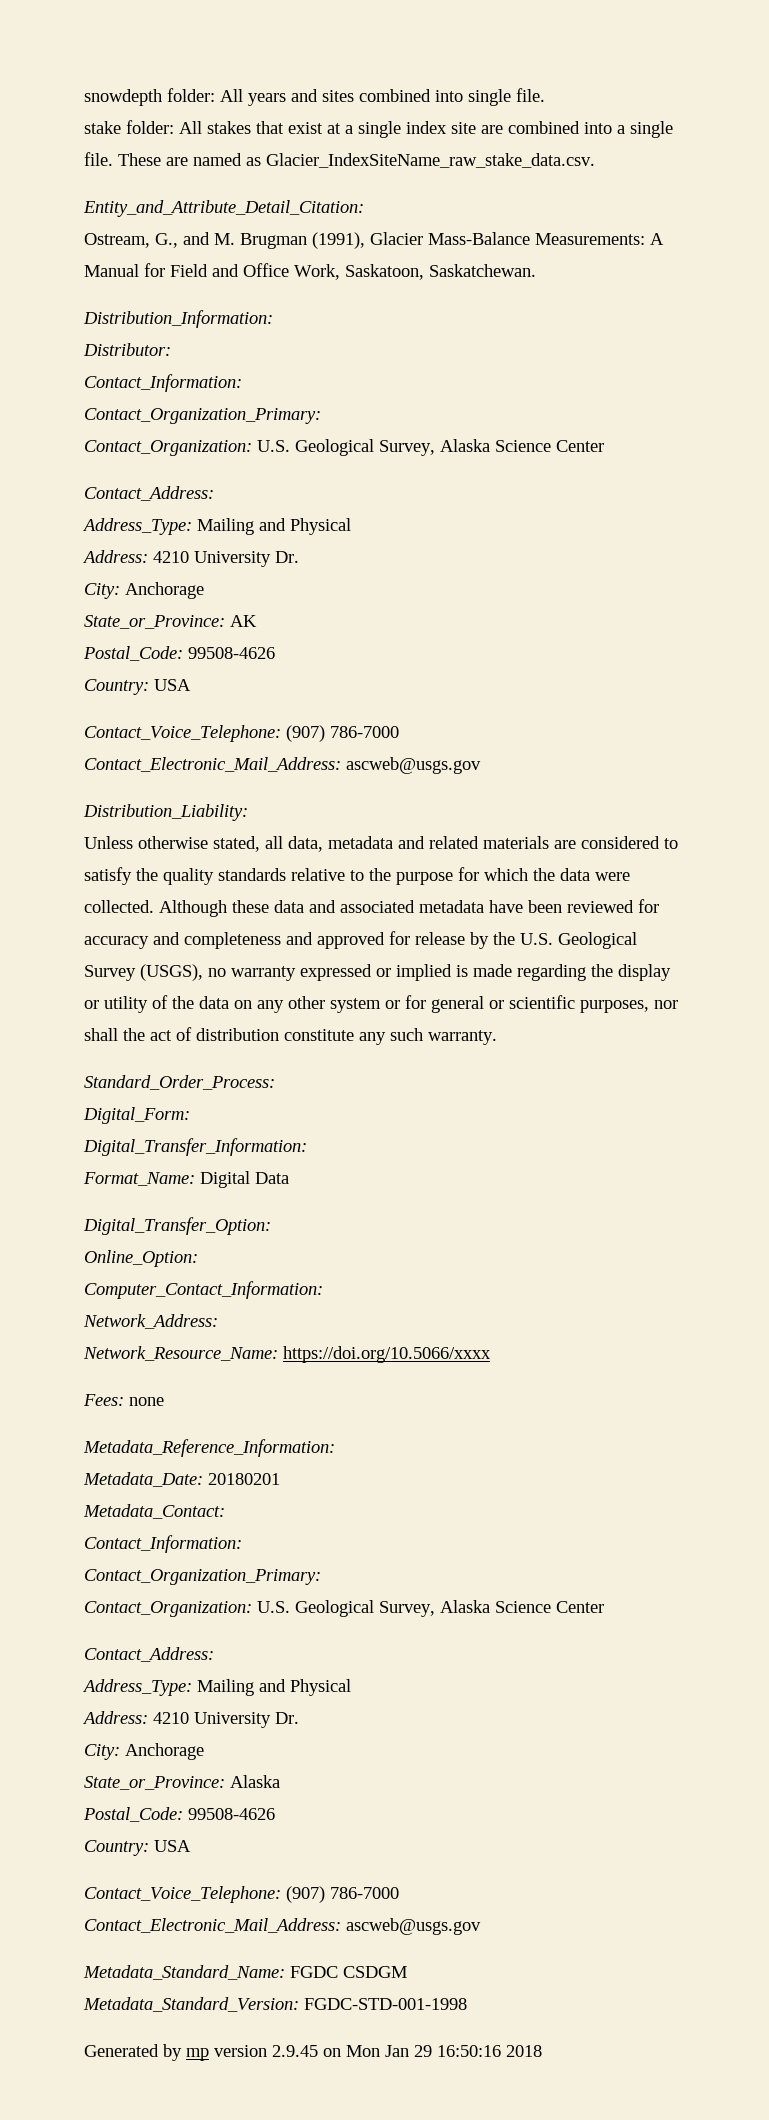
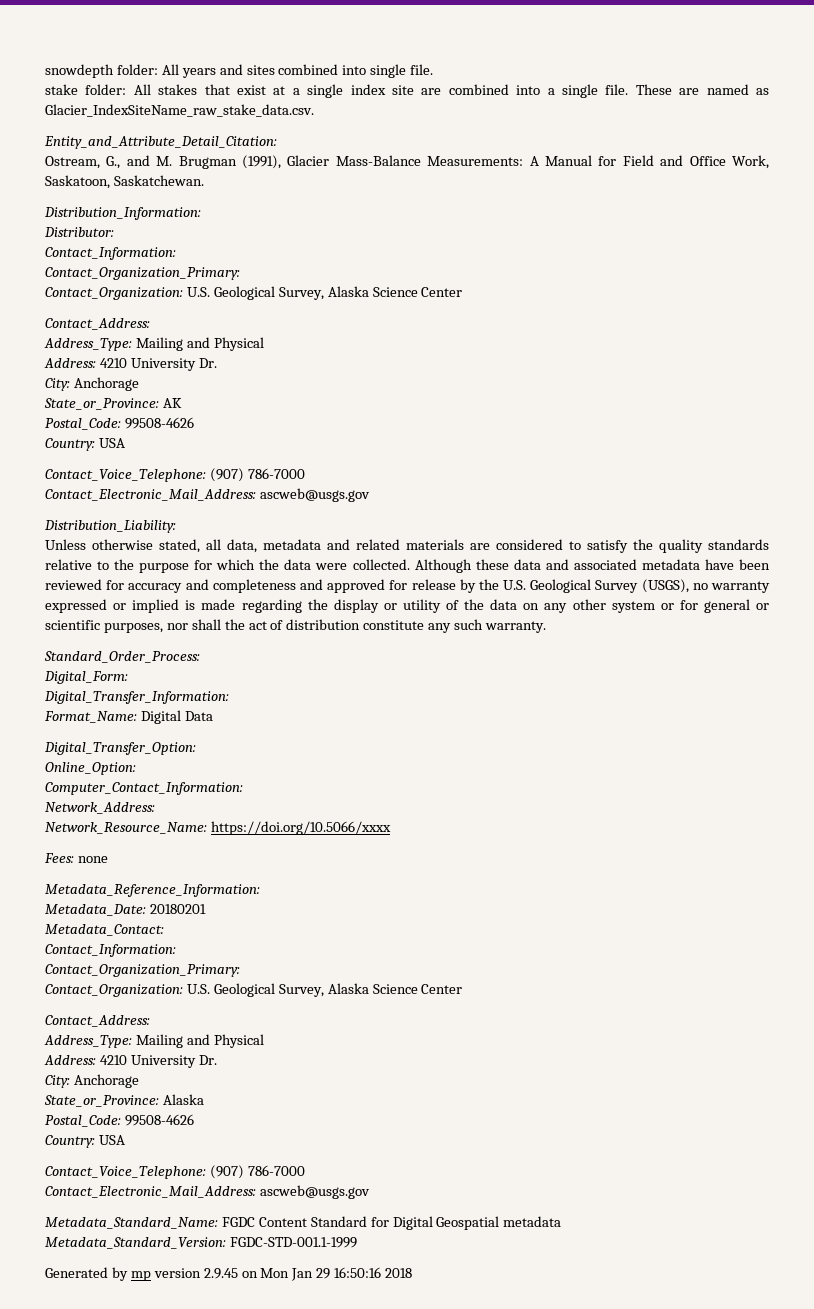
- Metadata_Standard_Name: FGDC CSDGM
+ Metadata_Standard_Name: FGDC Content Standard for Digital Geospatial metadata
- Metadata_Standard_Version: FGDC-STD-001-1998
+ Metadata_Standard_Version: FGDC-STD-001.1-1999

